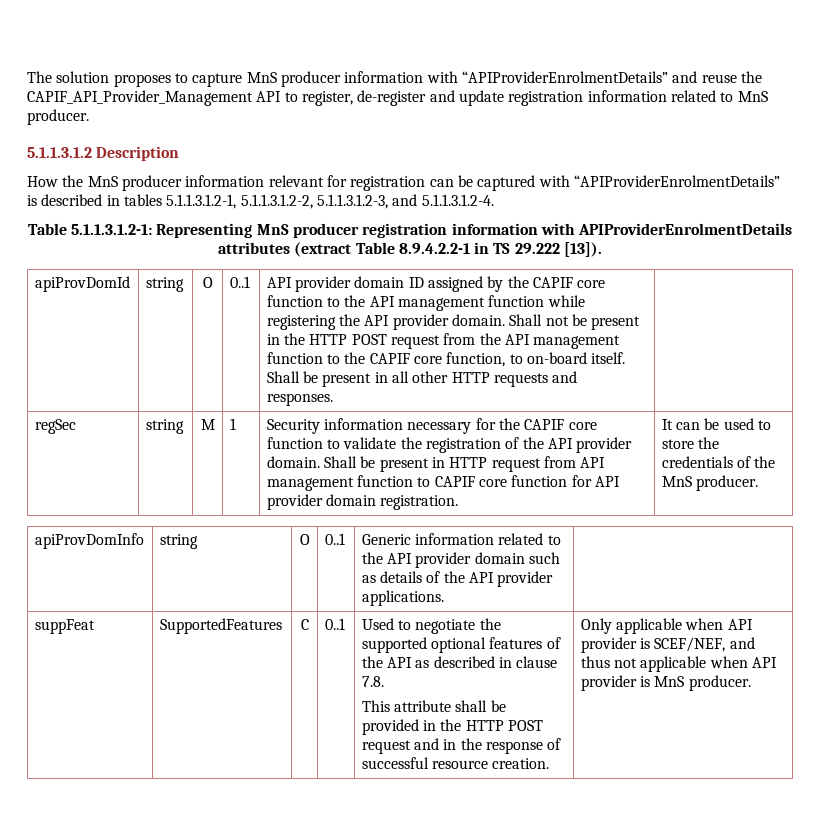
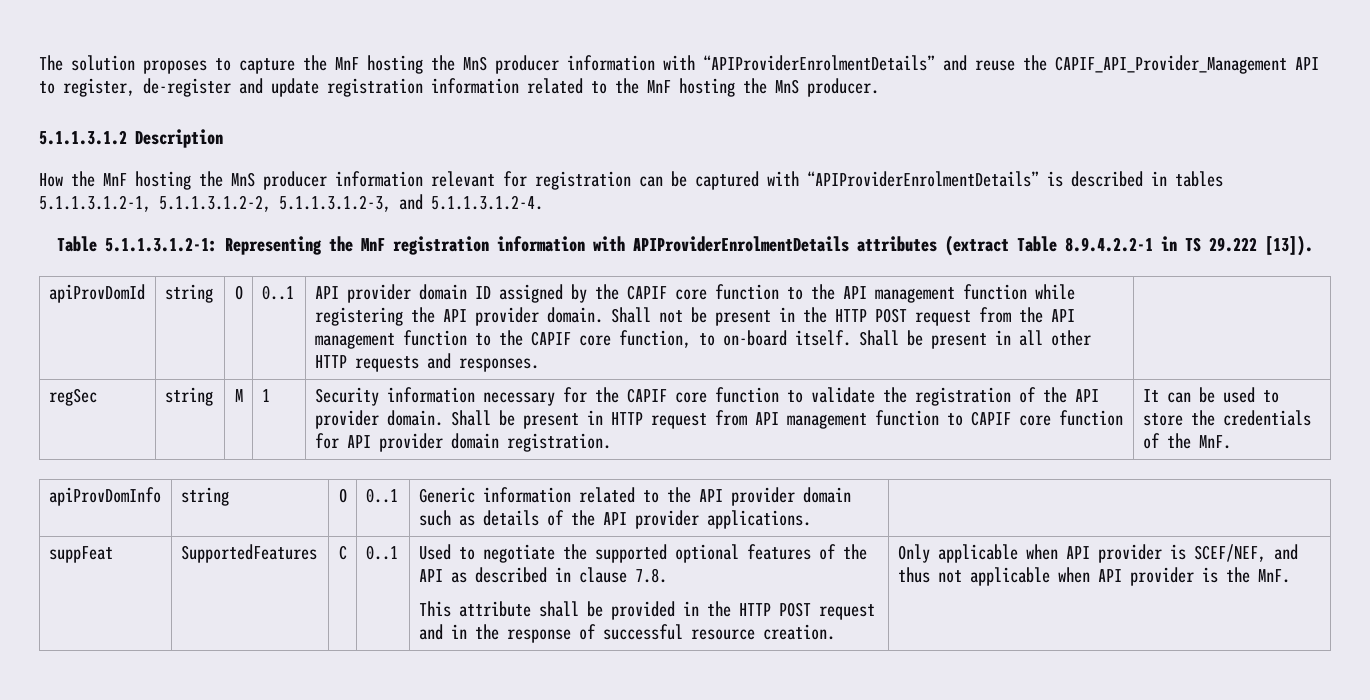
- The solution proposes to capture MnS producer information with “APIProviderEnrolmentDetails” and reuse the CAPIF_API_Provider_Management API to register, de-register and update registration information related to MnS producer.
+ The solution proposes to capture the MnF hosting the MnS producer information with “APIProviderEnrolmentDetails” and reuse the CAPIF_API_Provider_Management API to register, de-register and update registration information related to the MnF hosting the MnS producer.
- How the MnS producer information relevant for registration can be captured with “APIProviderEnrolmentDetails” is described in tables 5.1.1.3.1.2-1, 5.1.1.3.1.2-2, 5.1.1.3.1.2-3, and 5.1.1.3.1.2-4.
+ How the MnF hosting the MnS producer information relevant for registration can be captured with “APIProviderEnrolmentDetails” is described in tables 5.1.1.3.1.2-1, 5.1.1.3.1.2-2, 5.1.1.3.1.2-3, and 5.1.1.3.1.2-4.
- Table 5.1.1.3.1.2-1: Representing MnS producer registration information with APIProviderEnrolmentDetails attributes (extract Table 8.9.4.2.2-1 in TS 29.222 [13]).
+ Table 5.1.1.3.1.2-1: Representing the MnF registration information with APIProviderEnrolmentDetails attributes (extract Table 8.9.4.2.2-1 in TS 29.222 [13]).
- It can be used to store the credentials of the MnS producer.
+ It can be used to store the credentials of the MnF.
- Only applicable when API provider is SCEF/NEF, and thus not applicable when API provider is MnS producer.
+ Only applicable when API provider is SCEF/NEF, and thus not applicable when API provider is the MnF.

